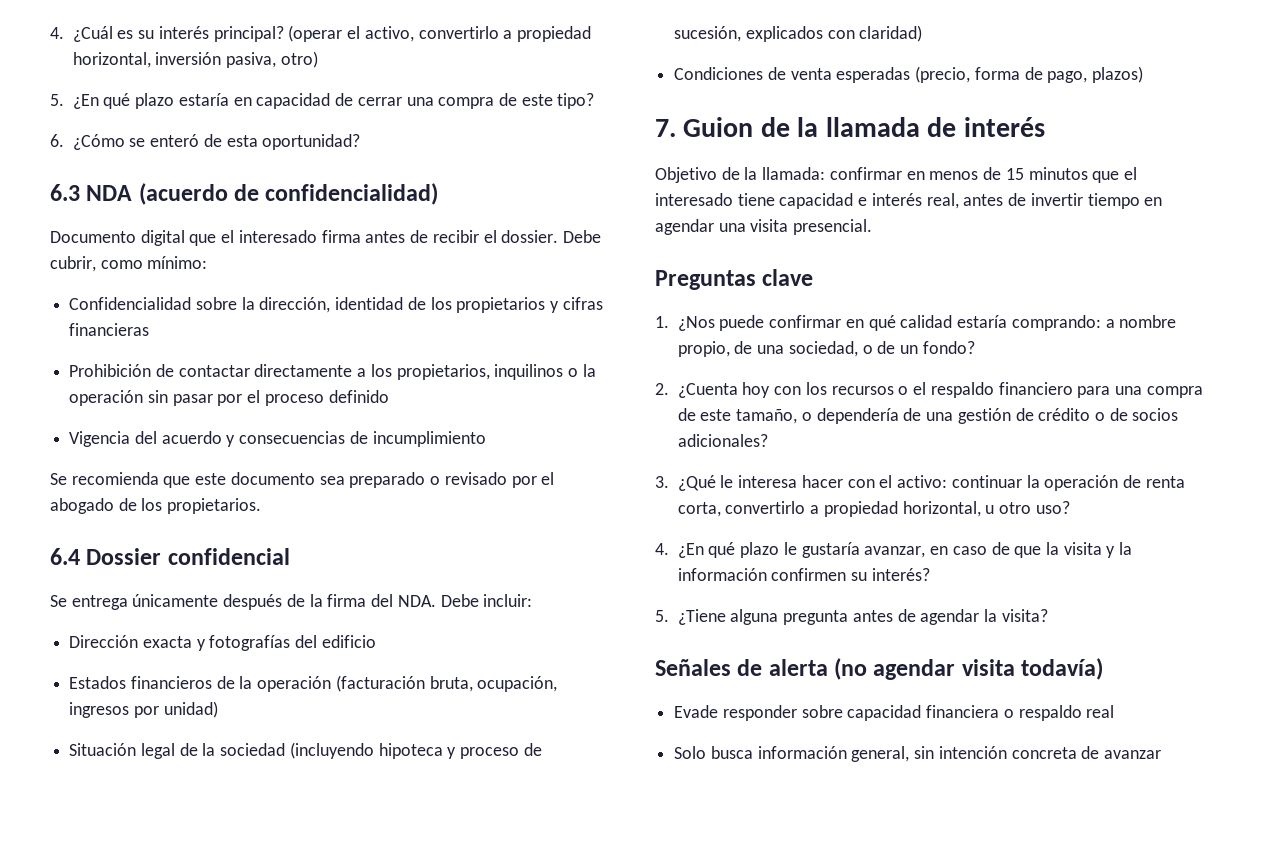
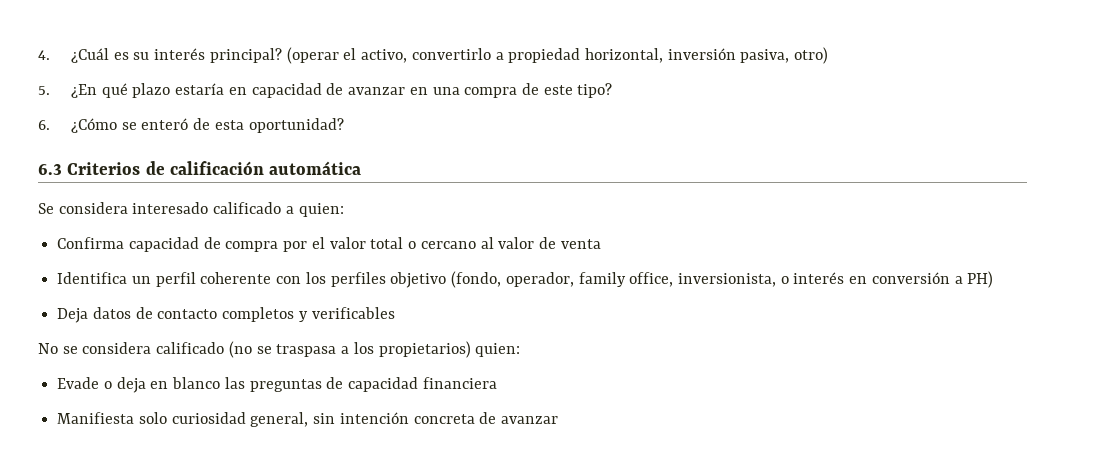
- 5. ¿En qué plazo estaría en capacidad de cerrar una compra de este tipo?
+ 5. ¿En qué plazo estaría en capacidad de avanzar en una compra de este tipo?
- 6.3 NDA (acuerdo de confidencialidad)
- Documento digital que el interesado firma antes de recibir el dossier. Debe cubrir, como mínimo:
- Confidencialidad sobre la dirección, identidad de los propietarios y cifras financieras
- Prohibición de contactar directamente a los propietarios, inquilinos o la operación sin pasar por el proceso definido
- Vigencia del acuerdo y consecuencias de incumplimiento
- Se recomienda que este documento sea preparado o revisado por el abogado de los propietarios.
- 6.4 Dossier confidencial
- Se entrega únicamente después de la firma del NDA. Debe incluir:
- Dirección exacta y fotografías del edificio
- Estados financieros de la operación (facturación bruta, ocupación, ingresos por unidad)
- Situación legal de la sociedad (incluyendo hipoteca y proceso de sucesión, explicados con claridad)
- Condiciones de venta esperadas (precio, forma de pago, plazos)
- 7. Guion de la llamada de interés
- Objetivo de la llamada: confirmar en menos de 15 minutos que el interesado tiene capacidad e interés real, antes de invertir tiempo en agendar una visita presencial.
- Preguntas clave
- 1. ¿Nos puede confirmar en qué calidad estaría comprando: a nombre propio, de una sociedad, o de un fondo?
- 2. ¿Cuenta hoy con los recursos o el respaldo financiero para una compra de este tamaño, o dependería de una gestión de crédito o de socios adicionales?
- 3. ¿Qué le interesa hacer con el activo: continuar la operación de renta corta, convertirlo a propiedad horizontal, u otro uso?
- 4. ¿En qué plazo le gustaría avanzar, en caso de que la visita y la información confirmen su interés?
- 5. ¿Tiene alguna pregunta antes de agendar la visita?
- Señales de alerta (no agendar visita todavía)
- Evade responder sobre capacidad financiera o respaldo real
- Solo busca información general, sin intención concreta de avanzar
+ 6.3 Criterios de calificación automática
+ Se considera interesado calificado a quien:
+ Confirma capacidad de compra por el valor total o cercano al valor de venta
+ Identifica un perfil coherente con los perfiles objetivo (fondo, operador, family office, inversionista, o interés en conversión a PH)
+ Deja datos de contacto completos y verificables
+ No se considera calificado (no se traspasa a los propietarios) quien:
+ Evade o deja en blanco las preguntas de capacidad financiera
+ Manifiesta solo curiosidad general, sin intención concreta de avanzar

